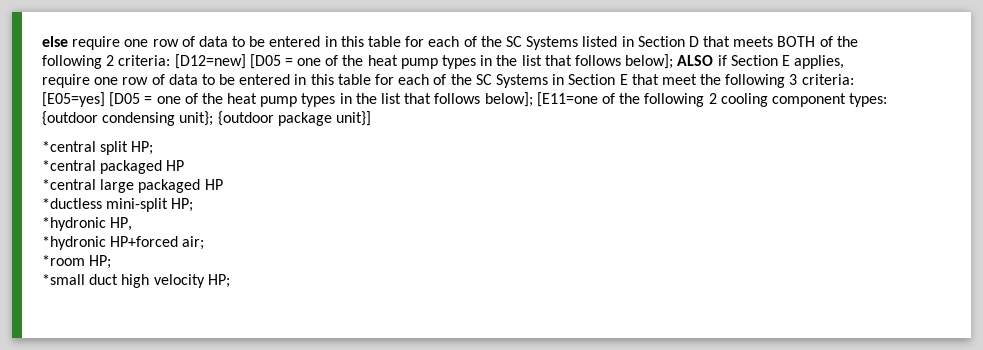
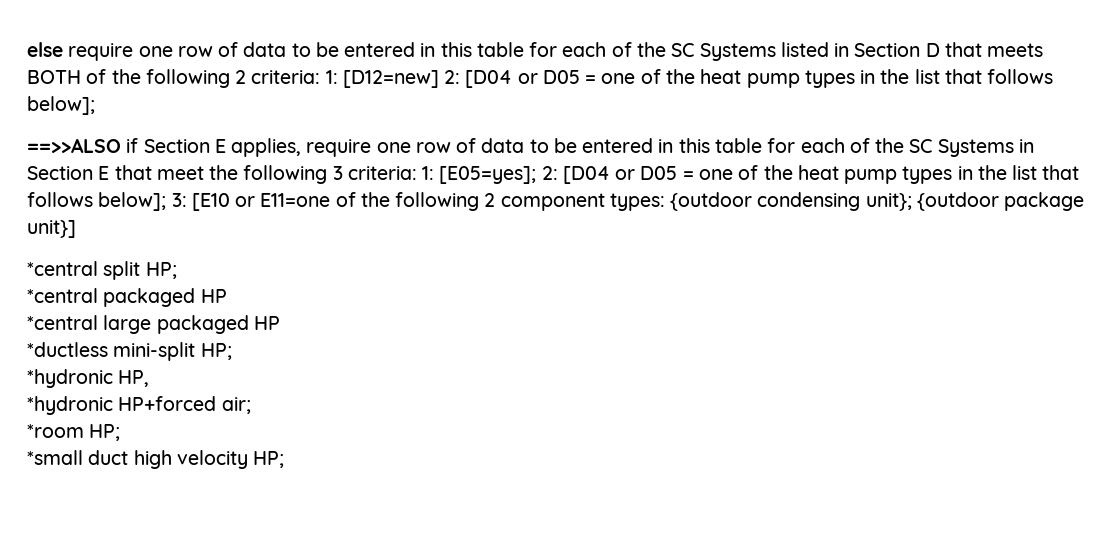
- [D12=new] [D05 = one of the heat pump types in the list that follows below]; ALSO if Section E applies, require one row of data to be entered in this table for each of the SC Systems in Section E that meet the following 3 criteria:
+ 1: [D12=new] 2: [D04 or D05 = one of the heat pump types in the list that follows below];
+ ==>>ALSO if Section E applies, require one row of data to be entered in this table for each of the SC Systems in Section E that meet the following 3 criteria:
- [E05=yes] [D05 = one of the heat pump types in the list that follows below];
+ 1: [E05=yes]; 2: [D04 or D05 = one of the heat pump types in the list that follows below];
- [E11=one of the following 2 cooling component types:
+ 3: [E10 or E11=one of the following 2 component types:

